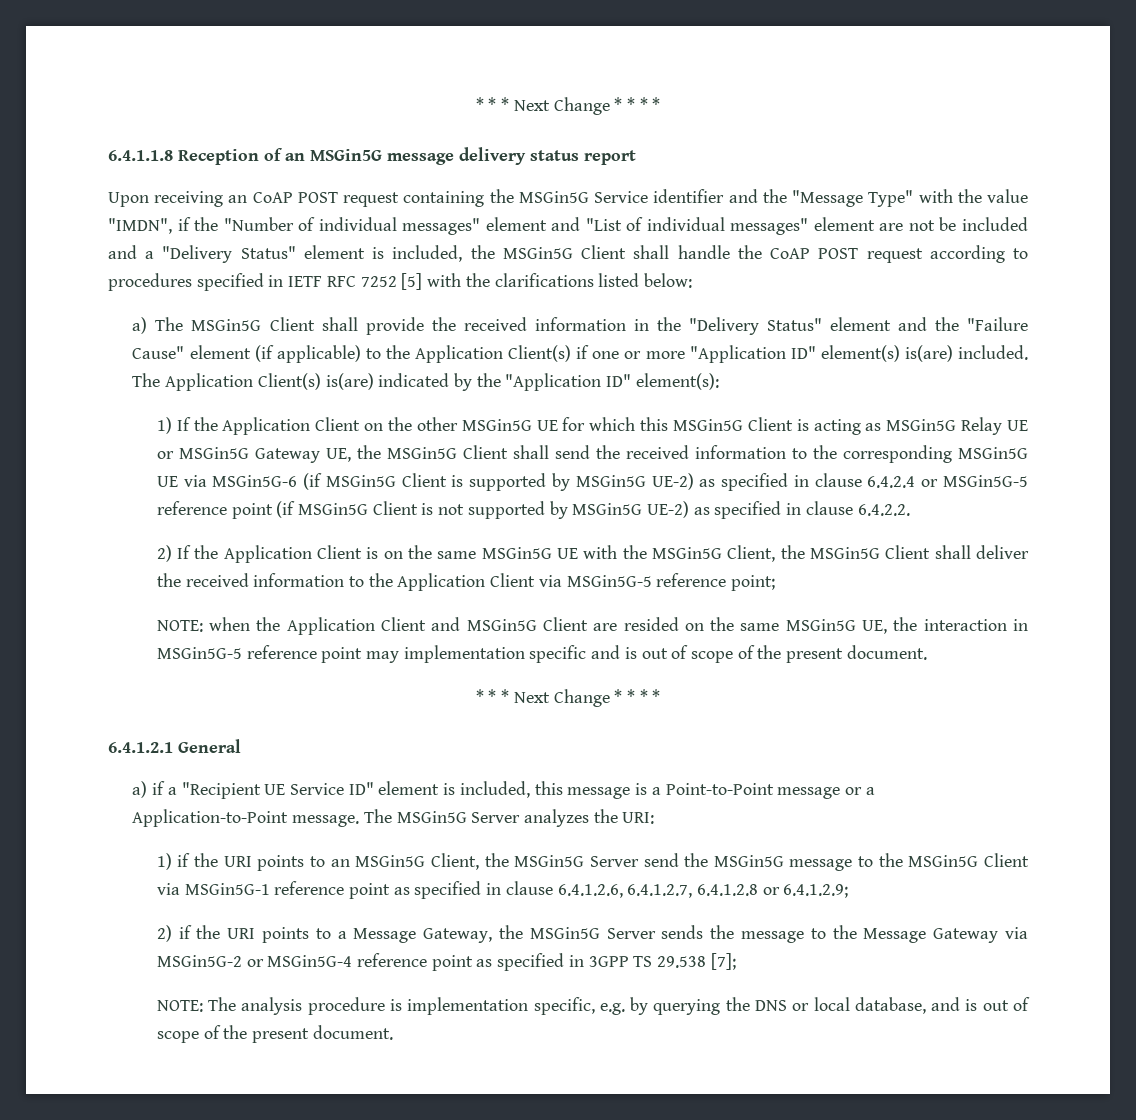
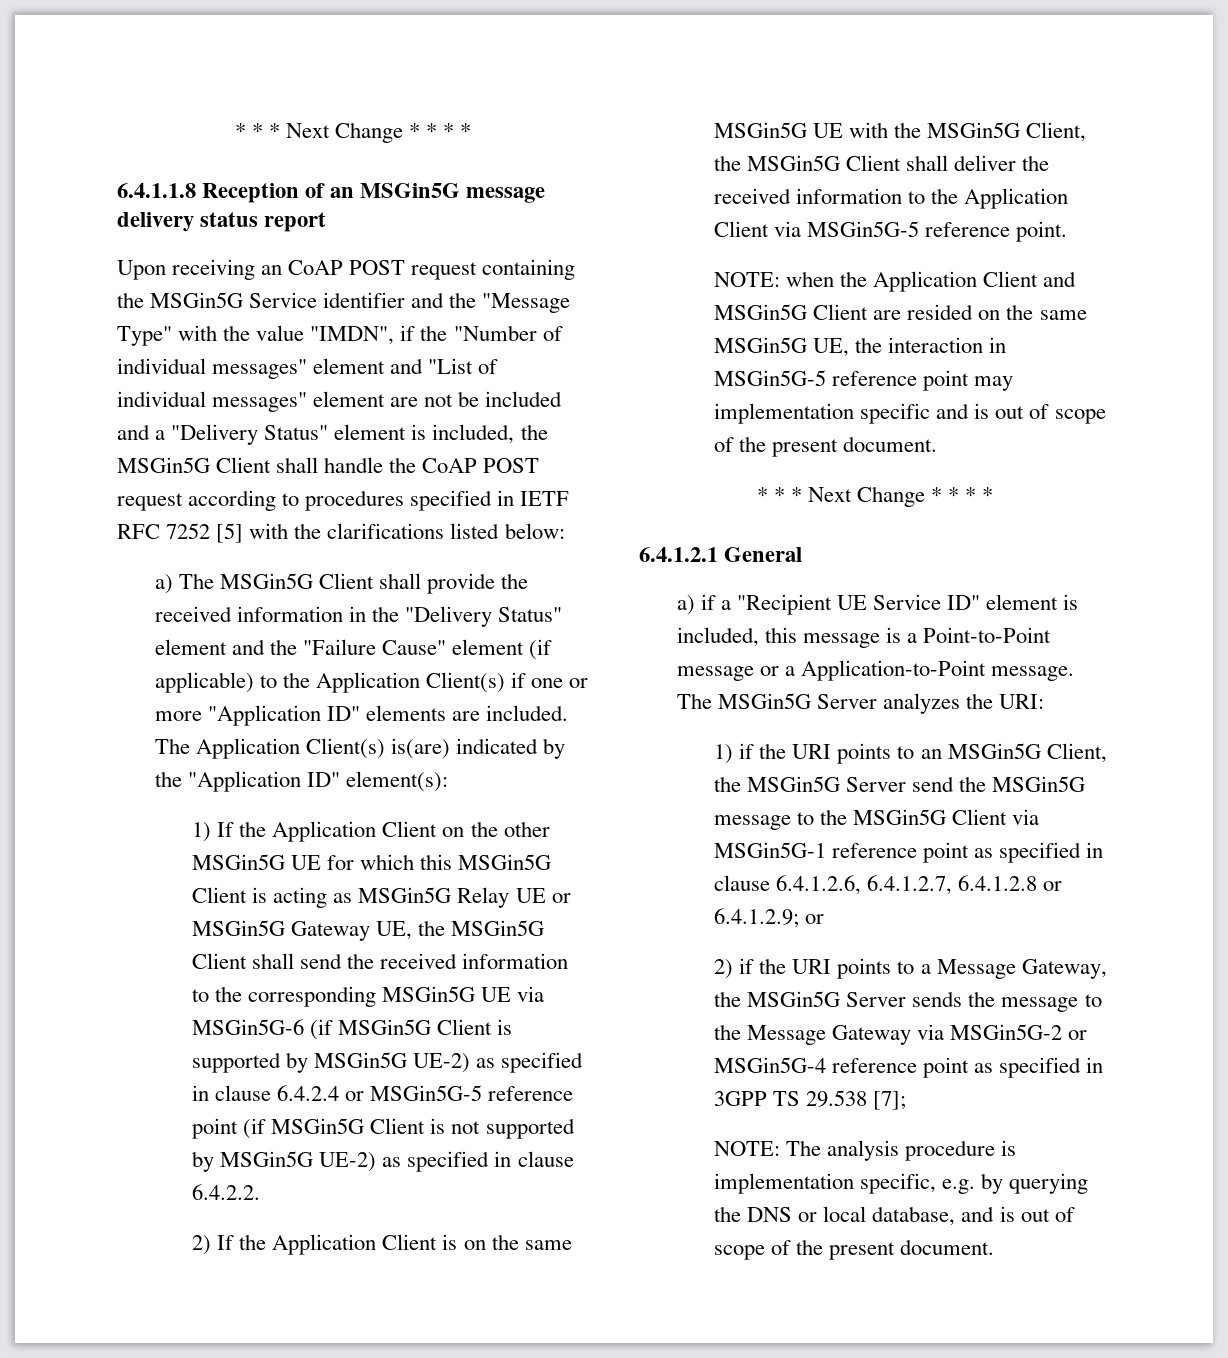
- a) The MSGin5G Client shall provide the received information in the "Delivery Status" element and the "Failure Cause" element (if applicable) to the Application Client(s) if one or more "Application ID" element(s) is(are) included.
+ a) The MSGin5G Client shall provide the received information in the "Delivery Status" element and the "Failure Cause" element (if applicable) to the Application Client(s) if one or more "Application ID" elements are included.
- 2) If the Application Client is on the same MSGin5G UE with the MSGin5G Client, the MSGin5G Client shall deliver the received information to the Application Client via MSGin5G-5 reference point;
+ 2) If the Application Client is on the same MSGin5G UE with the MSGin5G Client, the MSGin5G Client shall deliver the received information to the Application Client via MSGin5G-5 reference point.
- 1) if the URI points to an MSGin5G Client, the MSGin5G Server send the MSGin5G message to the MSGin5G Client via MSGin5G-1 reference point as specified in clause 6.4.1.2.6, 6.4.1.2.7, 6.4.1.2.8 or 6.4.1.2.9;
+ 1) if the URI points to an MSGin5G Client, the MSGin5G Server send the MSGin5G message to the MSGin5G Client via MSGin5G-1 reference point as specified in clause 6.4.1.2.6, 6.4.1.2.7, 6.4.1.2.8 or 6.4.1.2.9; or

